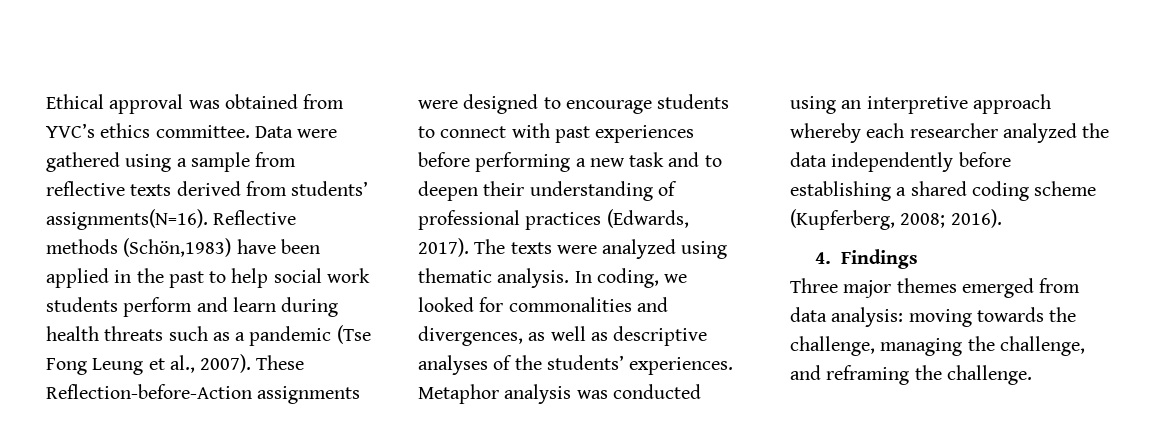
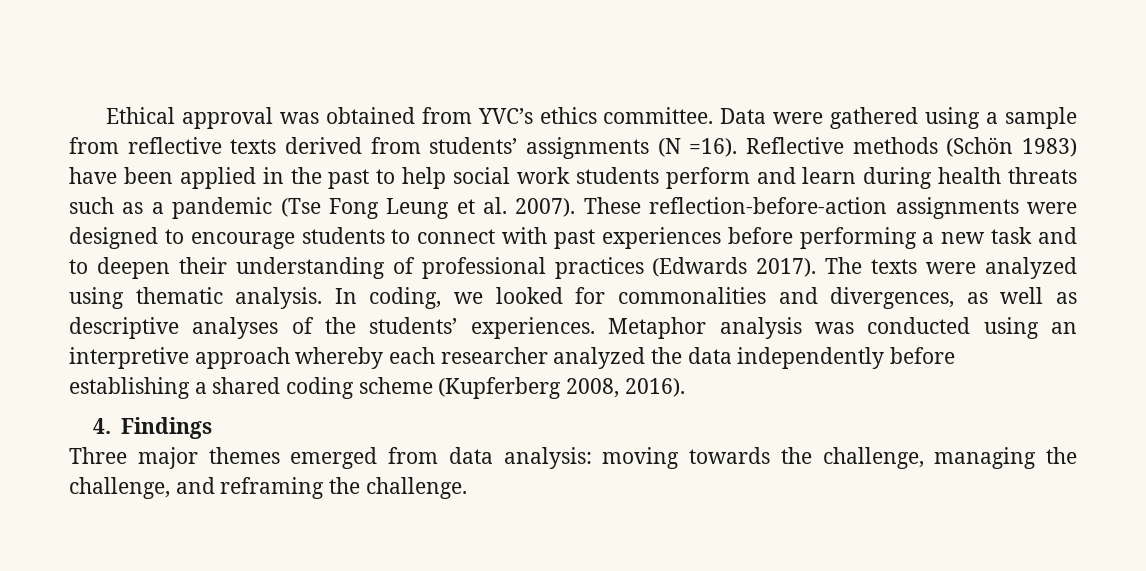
- Data were gathered using a sample from reflective texts derived from students’ assignments(N=16). Reflective methods (Schön,1983) have been applied in the past to help social work students perform and learn during health threats such as a pandemic (Tse Fong Leung et al., 2007).
+ Data were gathered using a sample from reflective texts derived from students’ assignments (N =16). Reflective methods (Schön 1983) have been applied in the past to help social work students perform and learn during health threats such as a pandemic (Tse Fong Leung et al. 2007).
- These Reflection-before-Action assignments were designed to encourage students to connect with past experiences before performing a new task and to deepen their understanding of professional practices (Edwards, 2017).
+ These reflection-before-action assignments were designed to encourage students to connect with past experiences before performing a new task and to deepen their understanding of professional practices (Edwards 2017).
- Metaphor analysis was conducted using an interpretive approach whereby each researcher analyzed the data independently before establishing a shared coding scheme (Kupferberg, 2008; 2016).
+ Metaphor analysis was conducted using an interpretive approach whereby each researcher analyzed the data independently before establishing a shared coding scheme (Kupferberg 2008, 2016).

